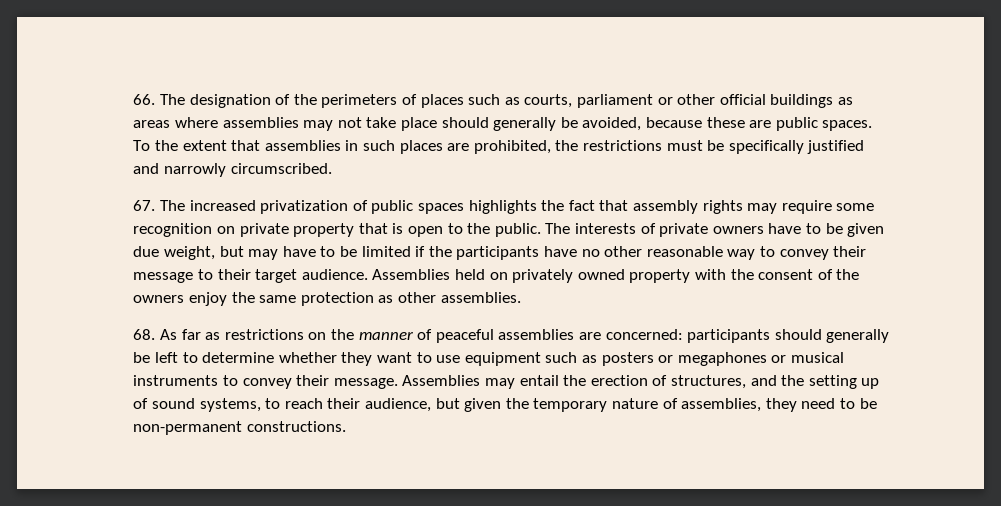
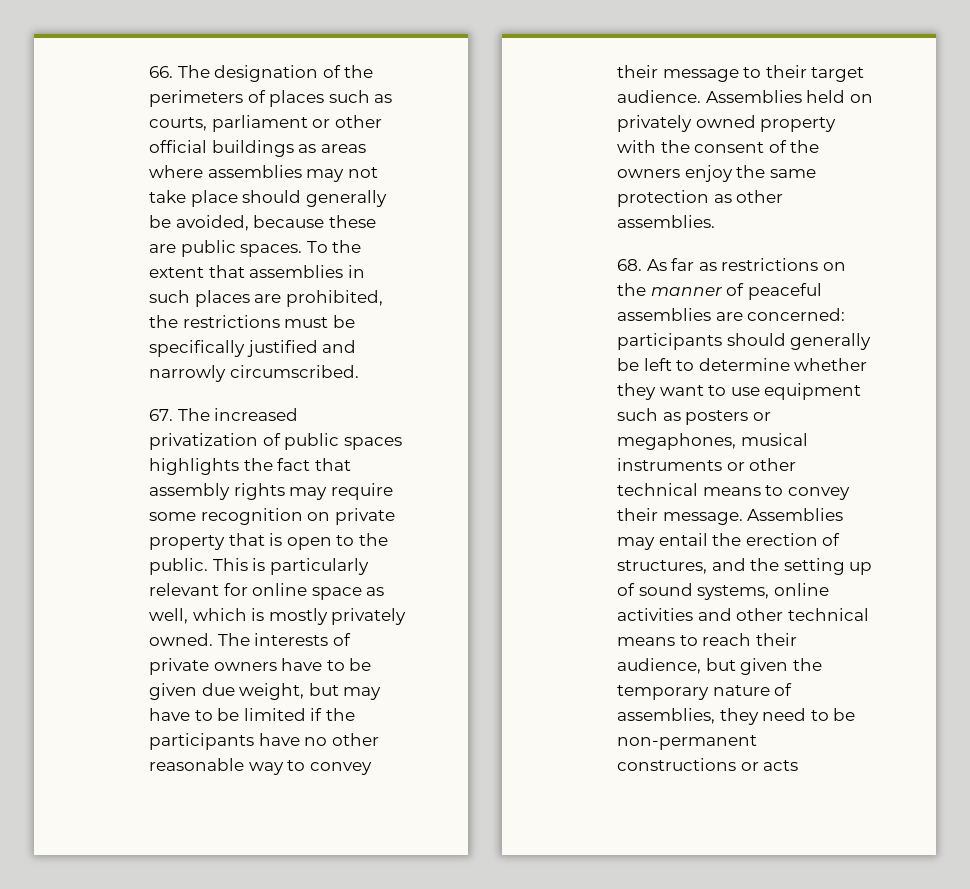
+ This is particularly relevant for online space as well, which is mostly privately owned.
- 68. As far as restrictions on the manner of peaceful assemblies are concerned: participants should generally be left to determine whether they want to use equipment such as posters or megaphones or musical instruments to convey their message.
+ 68. As far as restrictions on the manner of peaceful assemblies are concerned: participants should generally be left to determine whether they want to use equipment such as posters or megaphones, musical instruments or other technical means to convey their message.
- Assemblies may entail the erection of structures, and the setting up of sound systems, to reach their audience, but given the temporary nature of assemblies, they need to be non-permanent constructions.
+ Assemblies may entail the erection of structures, and the setting up of sound systems, online activities and other technical means to reach their audience, but given the temporary nature of assemblies, they need to be non-permanent constructions or acts

